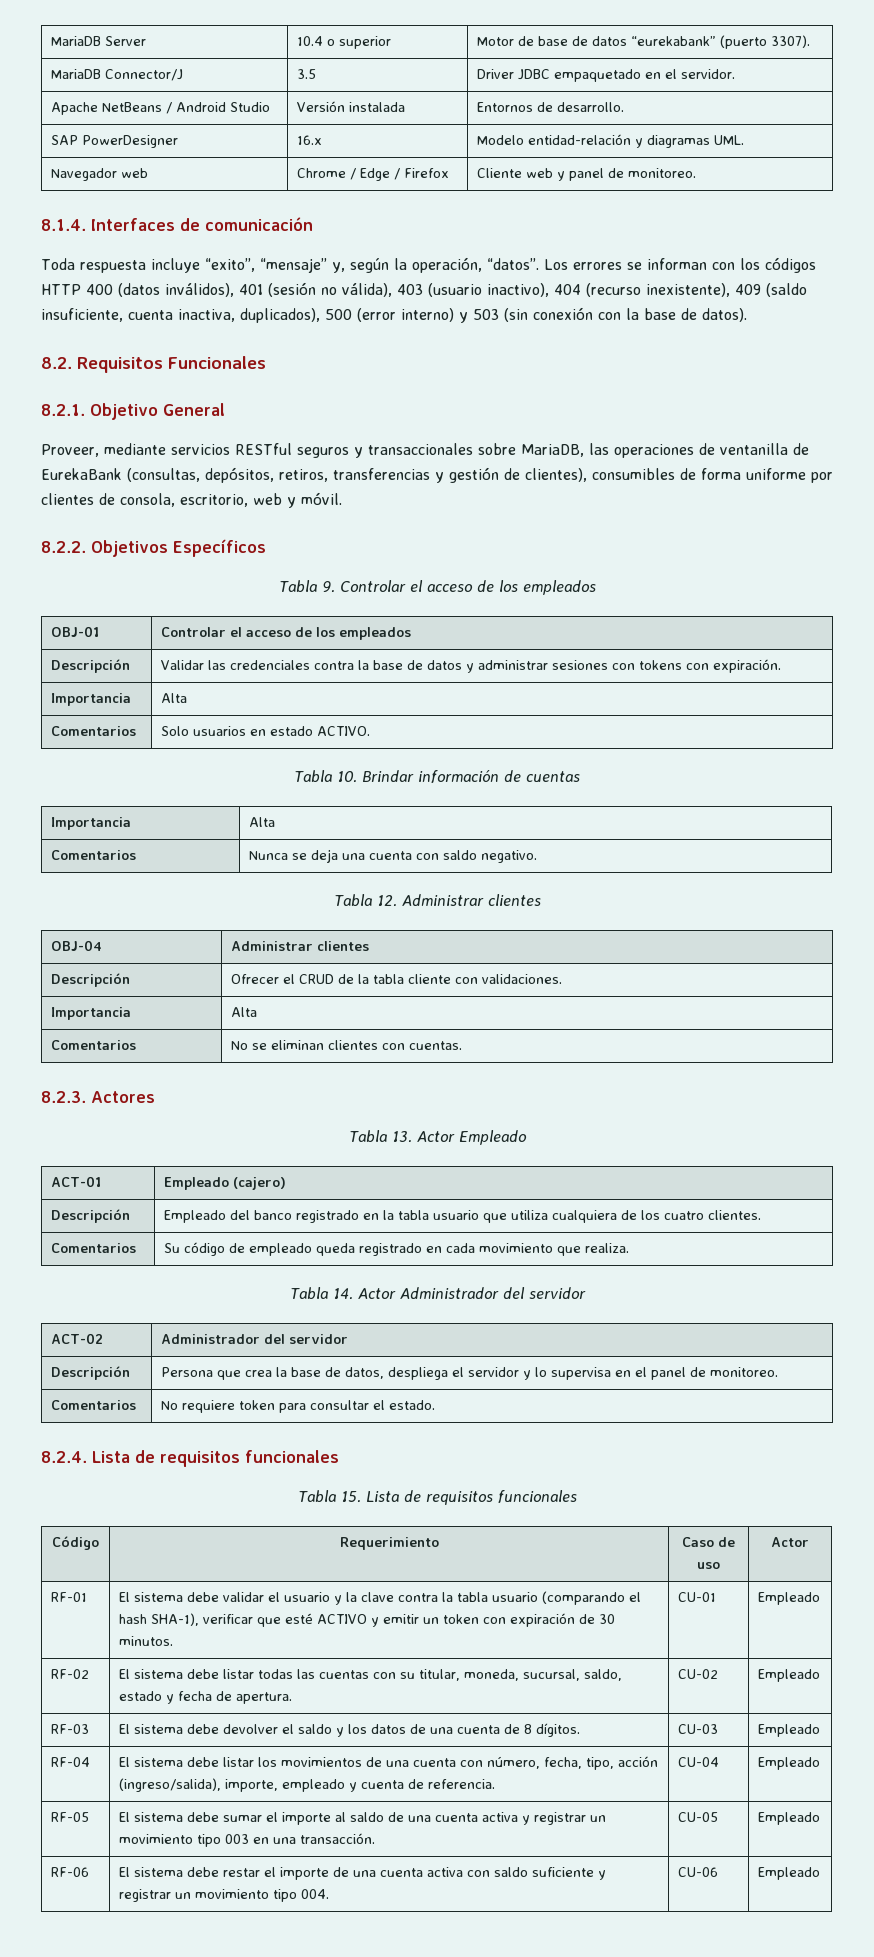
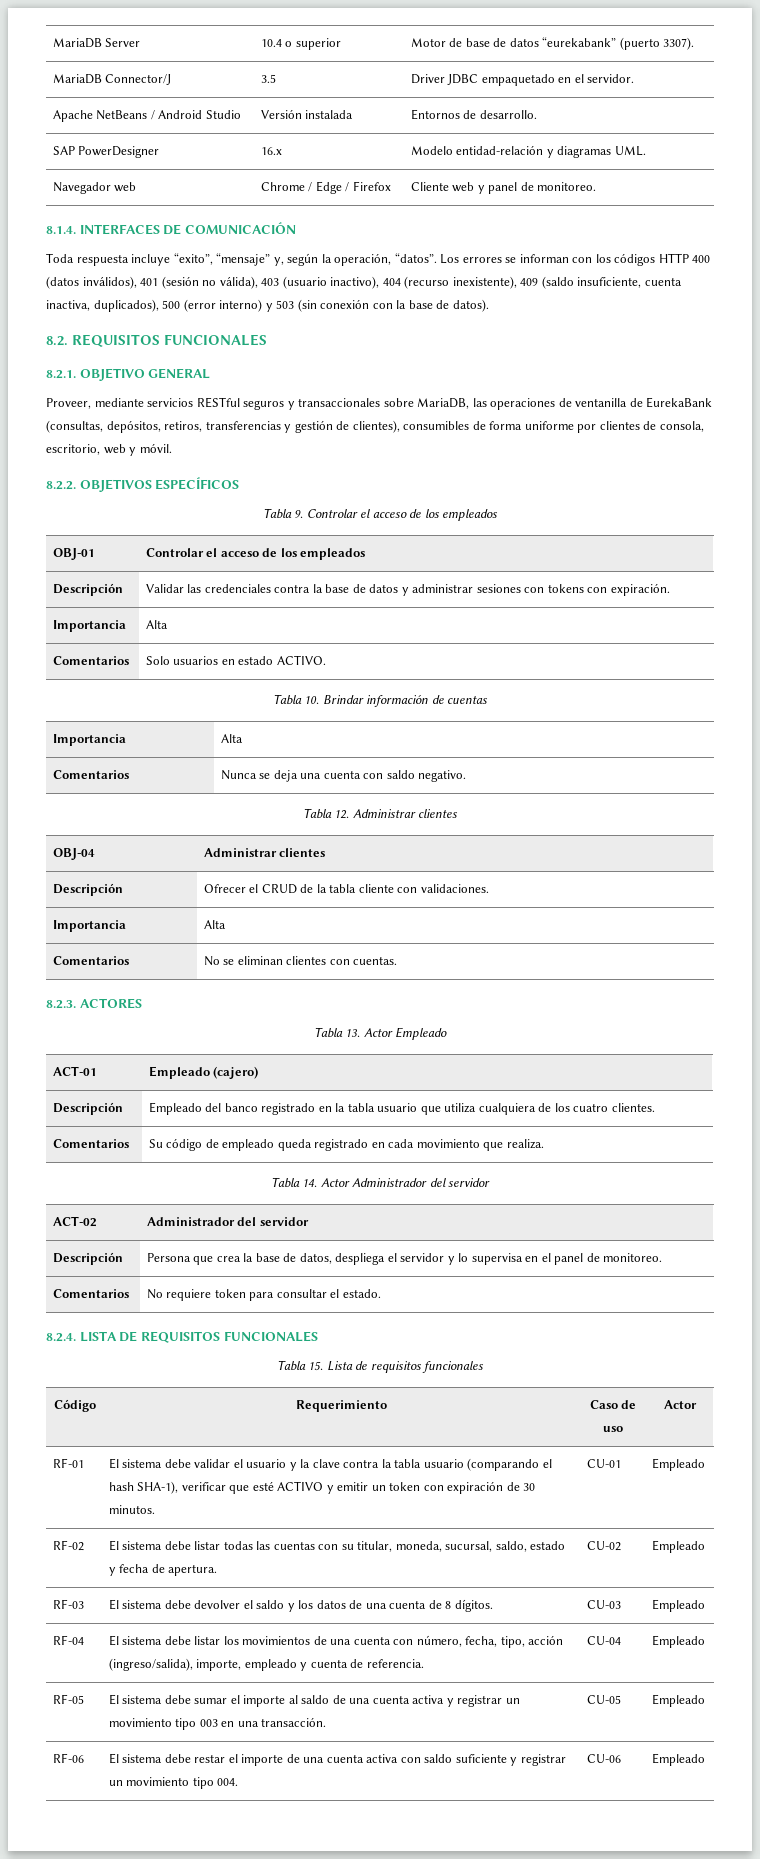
- 8.1.4. Interfaces de comunicación
+ 8.1.4. INTERFACES DE COMUNICACIÓN
- 8.2. Requisitos Funcionales
+ 8.2. REQUISITOS FUNCIONALES
- 8.2.1. Objetivo General
+ 8.2.1. OBJETIVO GENERAL
- 8.2.2. Objetivos Específicos
+ 8.2.2. OBJETIVOS ESPECÍFICOS
- 8.2.3. Actores
+ 8.2.3. ACTORES
- 8.2.4. Lista de requisitos funcionales
+ 8.2.4. LISTA DE REQUISITOS FUNCIONALES

